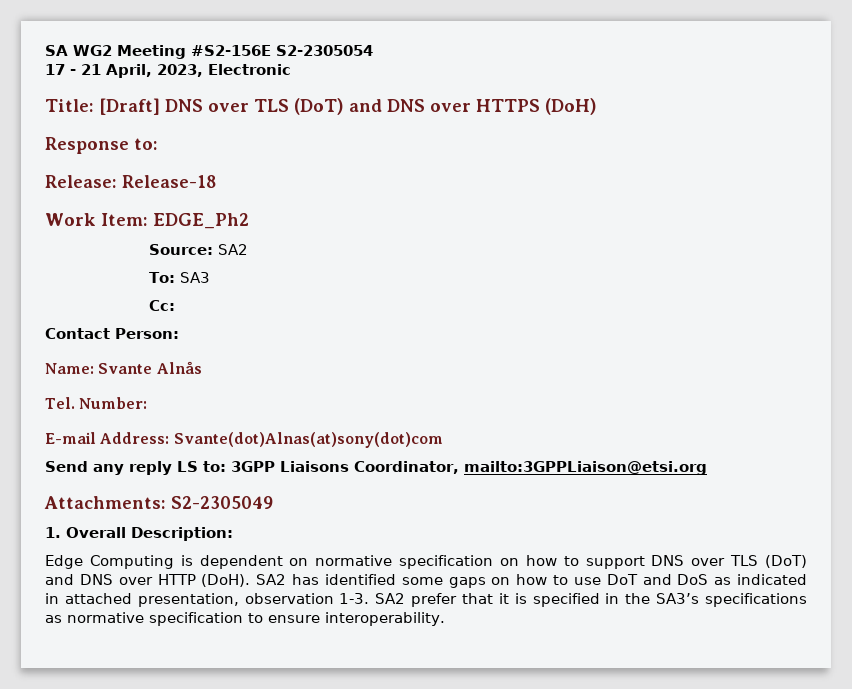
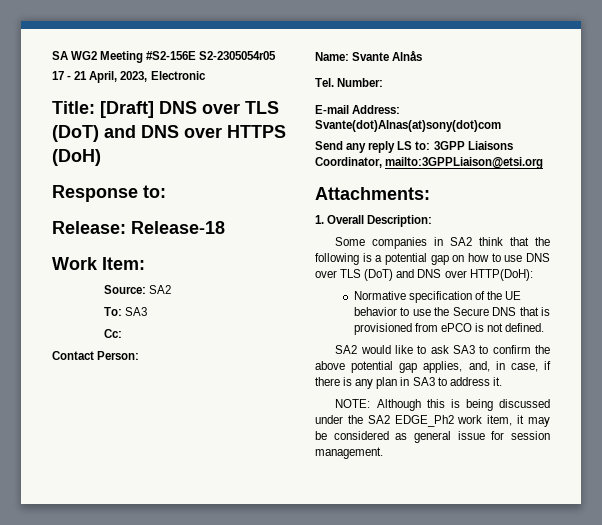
- SA WG2 Meeting #S2-156E S2-2305054
+ SA WG2 Meeting #S2-156E S2-2305054r05
- Work Item: EDGE_Ph2
+ Work Item:
- Attachments: S2-2305049
+ Attachments:
- Edge Computing is dependent on normative specification on how to support DNS over TLS (DoT) and DNS over HTTP (DoH). SA2 has identified some gaps on how to use DoT and DoS as indicated in attached presentation, observation 1-3. SA2 prefer that it is specified in the SA3’s specifications as normative specification to ensure interoperability.
+ Some companies in SA2 think that the following is a potential gap on how to use DNS over TLS (DoT) and DNS over HTTP(DoH):
+ Normative specification of the UE behavior to use the Secure DNS that is provisioned from ePCO is not defined.
+ SA2 would like to ask SA3 to confirm the above potential gap applies, and, in case, if there is any plan in SA3 to address it.
+ NOTE: Although this is being discussed under the SA2 EDGE_Ph2 work item, it may be considered as general issue for session management.

